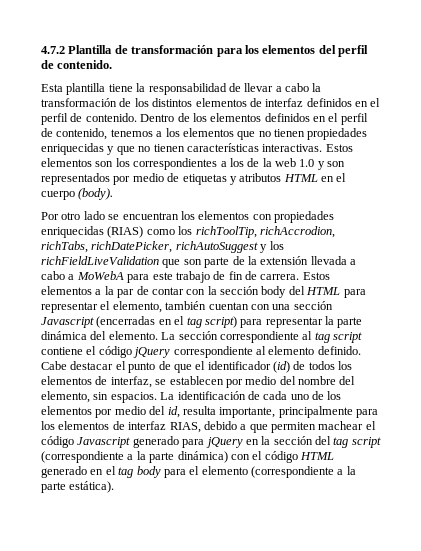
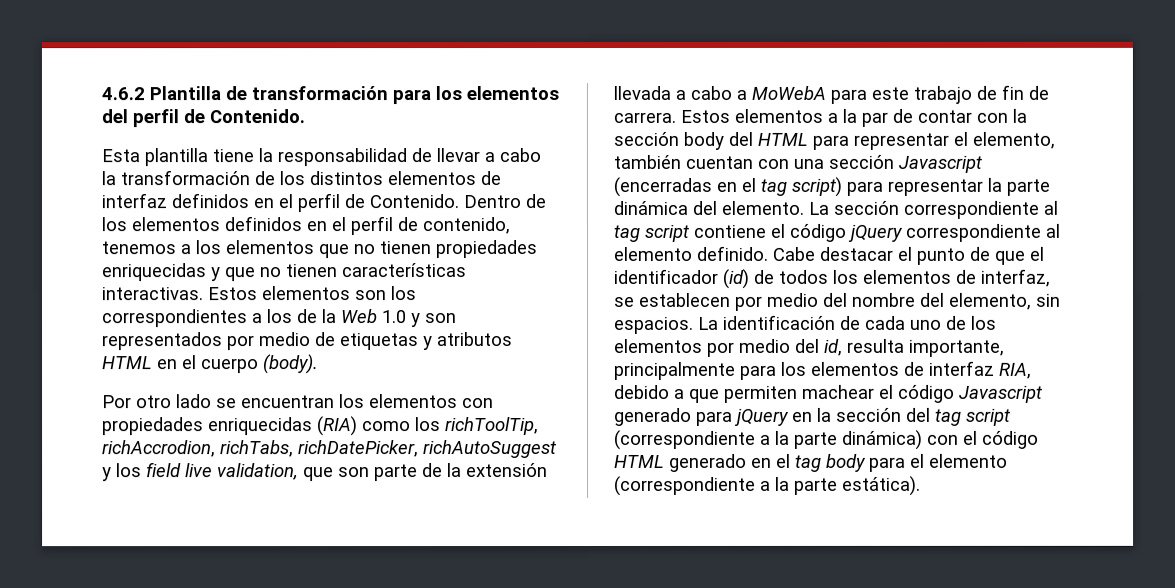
- 4.7.2 Plantilla de transformación para los elementos del perfil de contenido.
+ 4.6.2 Plantilla de transformación para los elementos del perfil de Contenido.
- Esta plantilla tiene la responsabilidad de llevar a cabo la transformación de los distintos elementos de interfaz definidos en el perfil de contenido.
+ Esta plantilla tiene la responsabilidad de llevar a cabo la transformación de los distintos elementos de interfaz definidos en el perfil de Contenido.
- Estos elementos son los correspondientes a los de la web 1.0 y son representados por medio de etiquetas y atributos HTML en el cuerpo (body).
+ Estos elementos son los correspondientes a los de la Web 1.0 y son representados por medio de etiquetas y atributos HTML en el cuerpo (body).
- Por otro lado se encuentran los elementos con propiedades enriquecidas (RIAS) como los richToolTip, richAccrodion, richTabs, richDatePicker, richAutoSuggest y los richFieldLiveValidation que son parte de la extensión llevada a cabo a MoWebA para este trabajo de fin de carrera.
+ Por otro lado se encuentran los elementos con propiedades enriquecidas (RIA) como los richToolTip, richAccrodion, richTabs, richDatePicker, richAutoSuggest y los field live validation, que son parte de la extensión llevada a cabo a MoWebA para este trabajo de fin de carrera.
- La identificación de cada uno de los elementos por medio del id, resulta importante, principalmente para los elementos de interfaz RIAS, debido a que permiten machear el código Javascript generado para jQuery en la sección del tag script (correspondiente a la parte dinámica) con el código HTML generado en el tag body para el elemento (correspondiente a la parte estática).
+ La identificación de cada uno de los elementos por medio del id, resulta importante, principalmente para los elementos de interfaz RIA, debido a que permiten machear el código Javascript generado para jQuery en la sección del tag script (correspondiente a la parte dinámica) con el código HTML generado en el tag body para el elemento (correspondiente a la parte estática).

